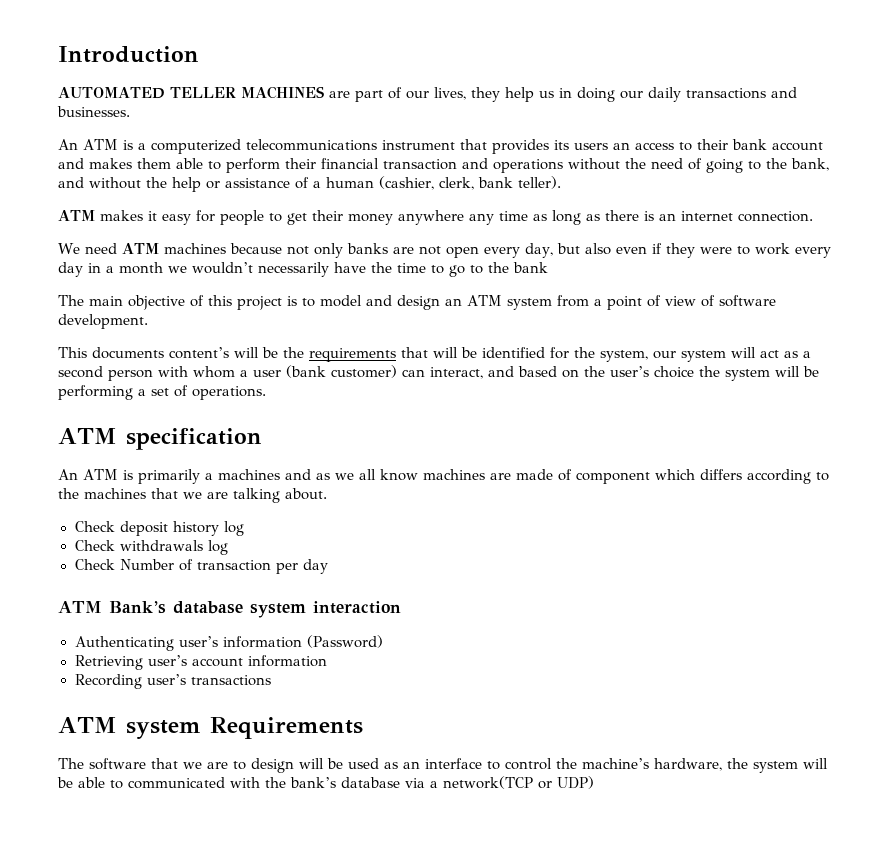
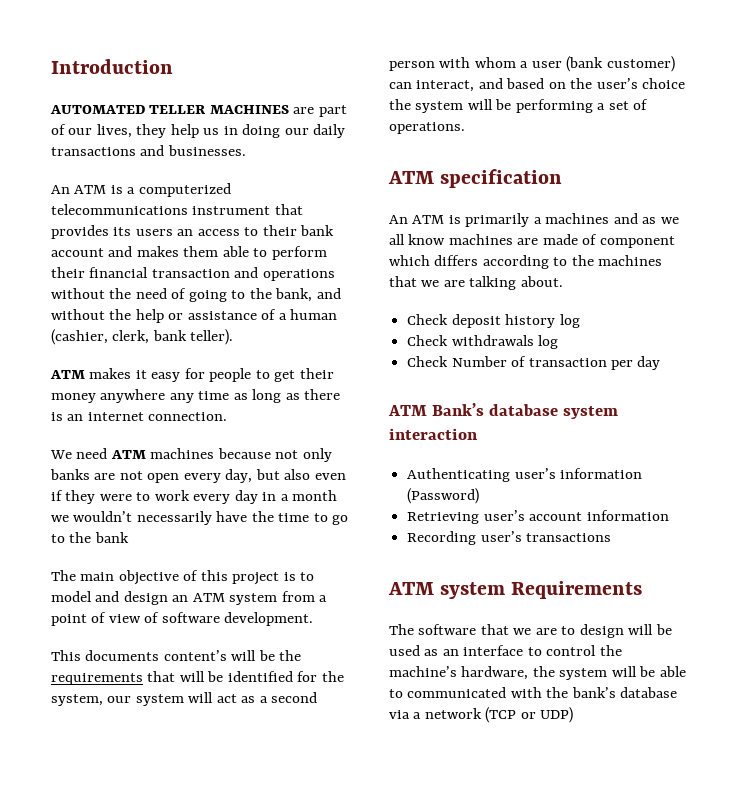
- The software that we are to design will be used as an interface to control the machine’s hardware, the system will be able to communicated with the bank’s database via a network(TCP or UDP)
+ The software that we are to design will be used as an interface to control the machine’s hardware, the system will be able to communicated with the bank’s database via a network (TCP or UDP)

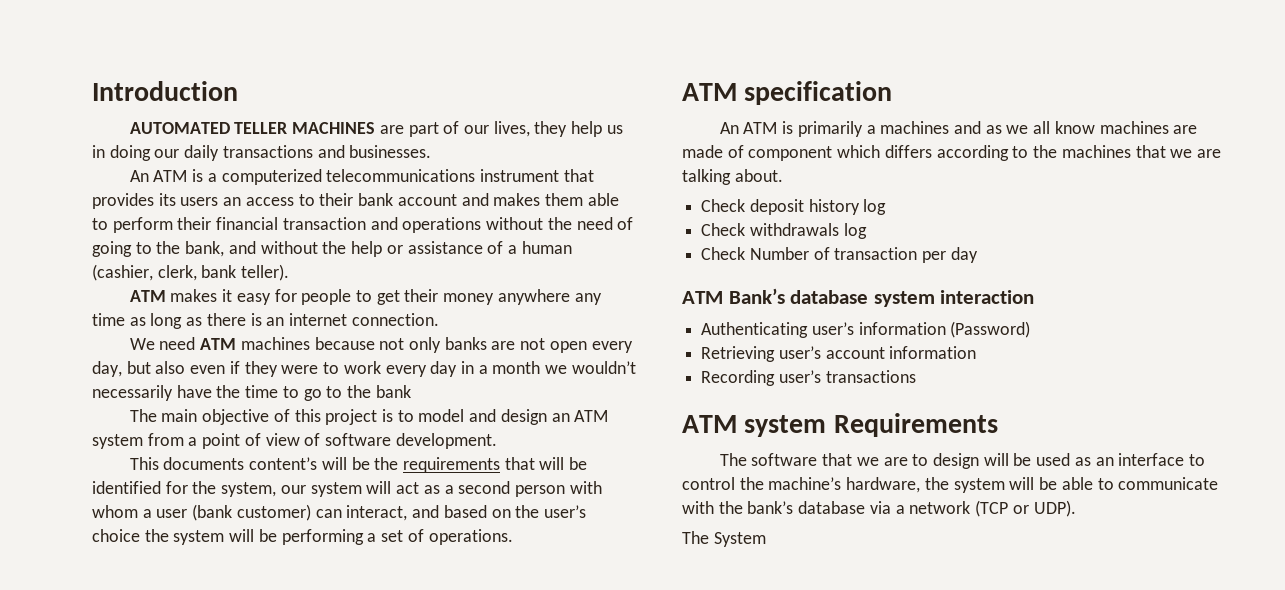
- The software that we are to design will be used as an interface to control the machine’s hardware, the system will be able to communicated with the bank’s database via a network (TCP or UDP)
+ The software that we are to design will be used as an interface to control the machine’s hardware, the system will be able to communicate with the bank’s database via a network (TCP or UDP).
+ The System

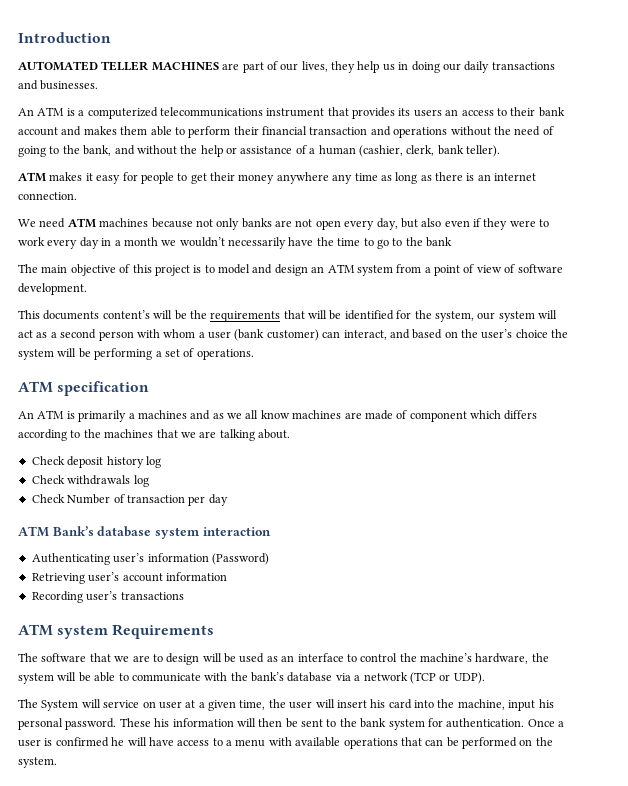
- The System
+ The System will service on user at a given time, the user will insert his card into the machine, input his personal password. These his information will then be sent to the bank system for authentication. Once a user is confirmed he will have access to a menu with available operations that can be performed on the system.

